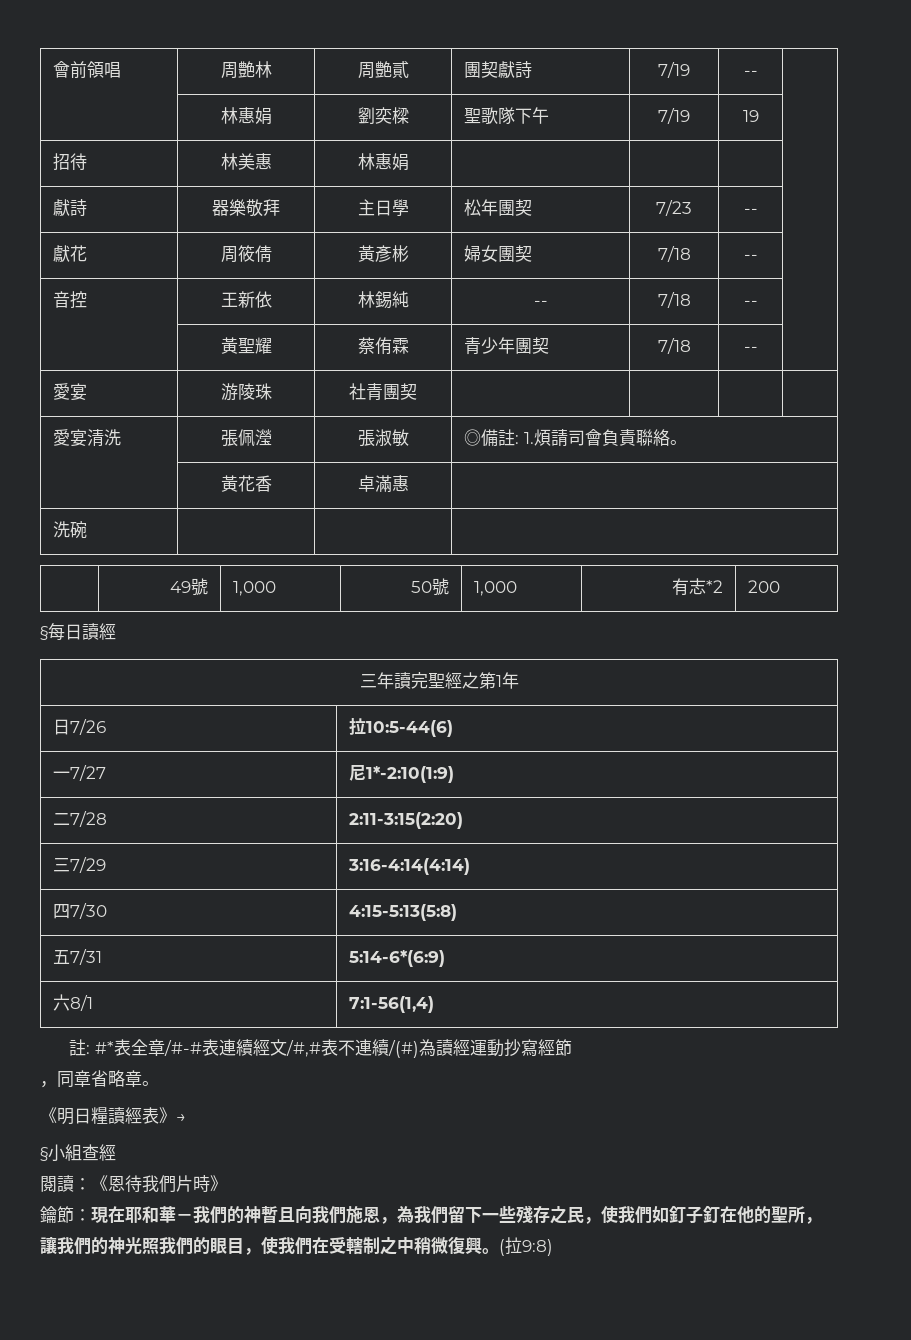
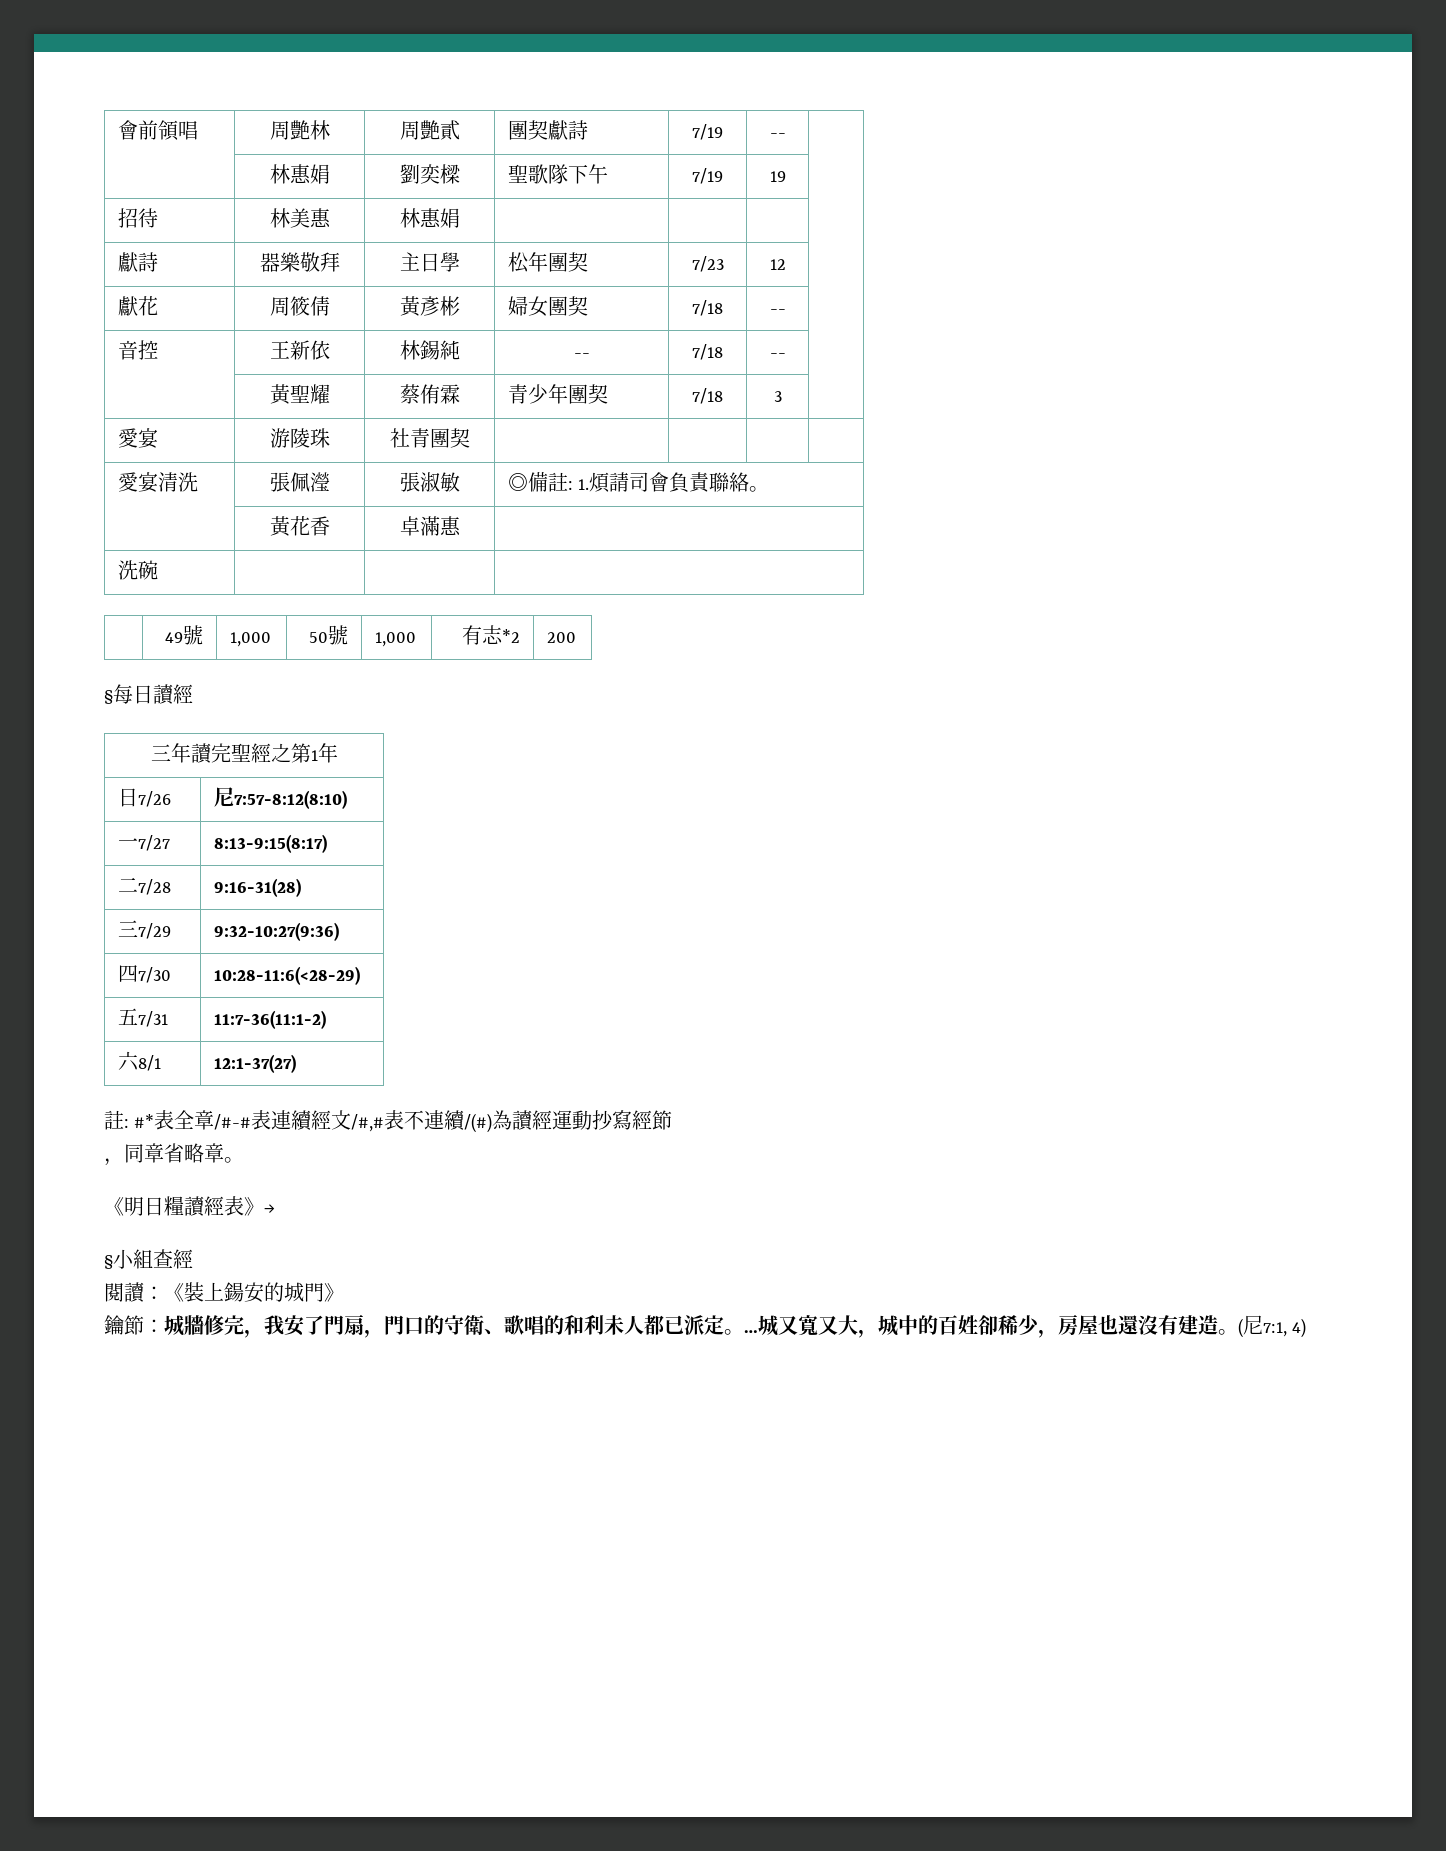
- 獻詩 | 器樂敬拜 | 主日學 | 松年團契 | 7/23 | -- |
+ 獻詩 | 器樂敬拜 | 主日學 | 松年團契 | 7/23 | 12 |
- | 黃聖耀 | 蔡侑霖 | 青少年團契 | 7/18 | -- |
+ | 黃聖耀 | 蔡侑霖 | 青少年團契 | 7/18 | 3 |
- 日7/26 | 拉10:5-44(6)
+ 日7/26 | 尼7:57-8:12(8:10)
- 一7/27 | 尼1*-2:10(1:9)
+ 一7/27 | 8:13-9:15(8:17)
- 二7/28 | 2:11-3:15(2:20)
+ 二7/28 | 9:16-31(28)
- 三7/29 | 3:16-4:14(4:14)
+ 三7/29 | 9:32-10:27(9:36)
- 四7/30 | 4:15-5:13(5:8)
+ 四7/30 | 10:28-11:6(<28-29)
- 五7/31 | 5:14-6*(6:9)
+ 五7/31 | 11:7-36(11:1-2)
- 六8/1 | 7:1-56(1,4)
+ 六8/1 | 12:1-37(27)
- 閱讀：《恩待我們片時》
+ 閱讀：《裝上鍚安的城門》
- 鑰節：現在耶和華－我們的神暫且向我們施恩，為我們留下一些殘存之民，使我們如釘子釘在他的聖所，讓我們的神光照我們的眼目，使我們在受轄制之中稍微復興。(拉9:8)
+ 鑰節：城牆修完，我安了門扇，門口的守衛、歌唱的和利未人都已派定。…城又寬又大，城中的百姓卻稀少，房屋也還沒有建造。(尼7:1, 4)

